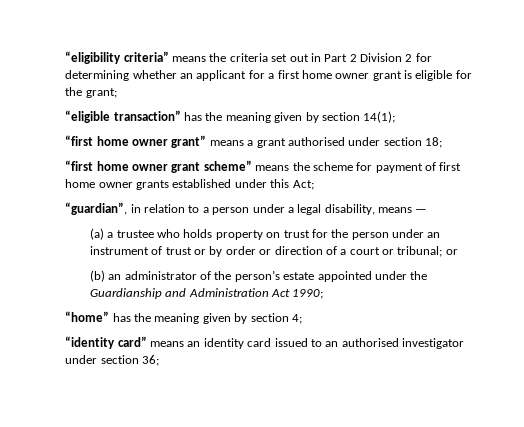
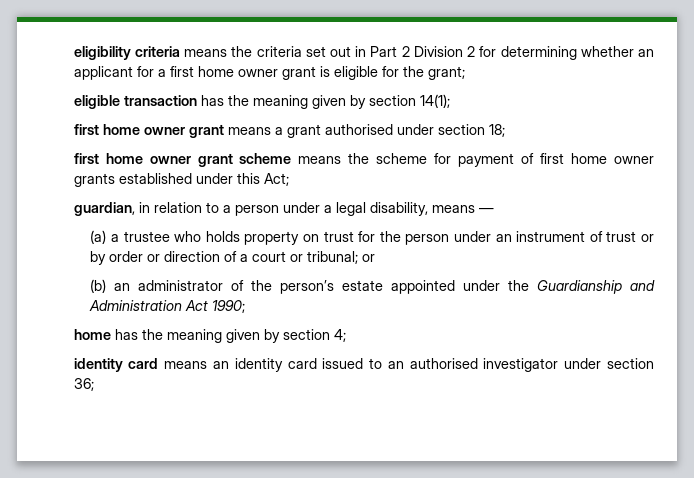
- “eligibility criteria” means the criteria set out in Part 2 Division 2 for determining whether an applicant for a first home owner grant is eligible for the grant;
+ eligibility criteria means the criteria set out in Part 2 Division 2 for determining whether an applicant for a first home owner grant is eligible for the grant;
- “eligible transaction” has the meaning given by section 14(1);
+ eligible transaction has the meaning given by section 14(1);
- “first home owner grant” means a grant authorised under section 18;
+ first home owner grant means a grant authorised under section 18;
- “first home owner grant scheme” means the scheme for payment of first home owner grants established under this Act;
+ first home owner grant scheme means the scheme for payment of first home owner grants established under this Act;
- “guardian”, in relation to a person under a legal disability, means —
+ guardian, in relation to a person under a legal disability, means —
- “home” has the meaning given by section 4;
+ home has the meaning given by section 4;
- “identity card” means an identity card issued to an authorised investigator under section 36;
+ identity card means an identity card issued to an authorised investigator under section 36;

